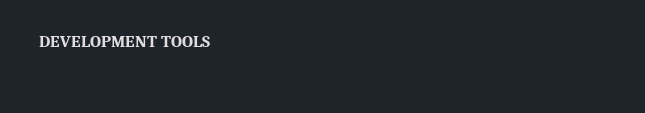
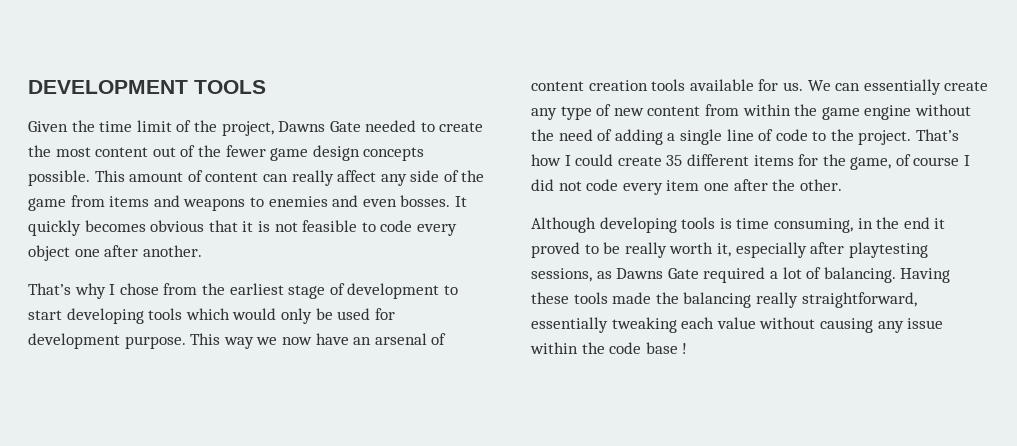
+ Given the time limit of the project, Dawns Gate needed to create the most content out of the fewer game design concepts possible. This amount of content can really affect any side of the game from items and weapons to enemies and even bosses. It quickly becomes obvious that it is not feasible to code every object one after another.
+ That’s why I chose from the earliest stage of development to start developing tools which would only be used for development purpose. This way we now have an arsenal of content creation tools available for us. We can essentially create any type of new content from within the game engine without the need of adding a single line of code to the project. That’s how I could create 35 different items for the game, of course I did not code every item one after the other.
+ Although developing tools is time consuming, in the end it proved to be really worth it, especially after playtesting sessions, as Dawns Gate required a lot of balancing. Having these tools made the balancing really straightforward, essentially tweaking each value without causing any issue within the code base !

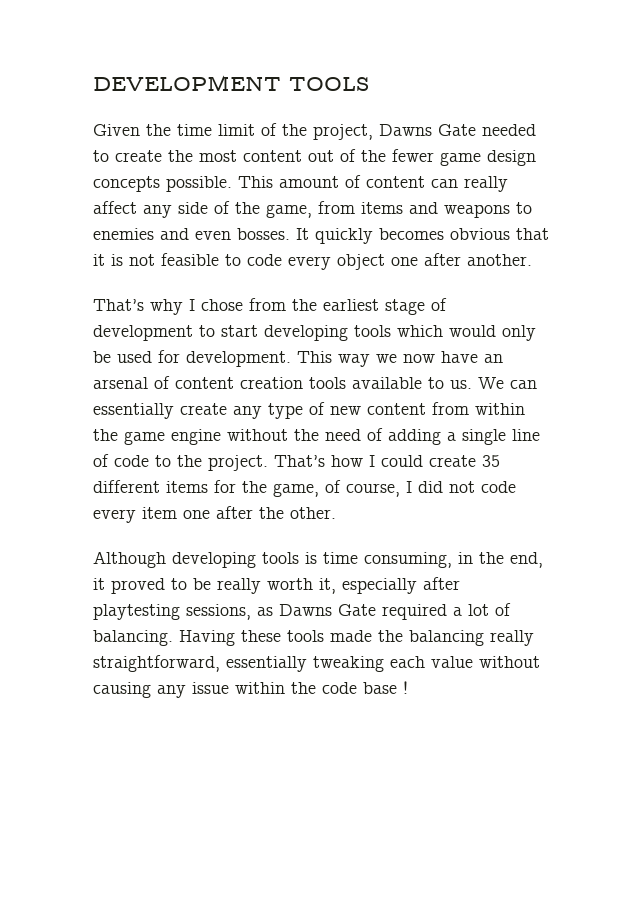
- This amount of content can really affect any side of the game from items and weapons to enemies and even bosses.
+ This amount of content can really affect any side of the game, from items and weapons to enemies and even bosses.
- That’s why I chose from the earliest stage of development to start developing tools which would only be used for development purpose.
+ That’s why I chose from the earliest stage of development to start developing tools which would only be used for development.
- This way we now have an arsenal of content creation tools available for us.
+ This way we now have an arsenal of content creation tools available to us.
- That’s how I could create 35 different items for the game, of course I did not code every item one after the other.
+ That’s how I could create 35 different items for the game, of course, I did not code every item one after the other.
- Although developing tools is time consuming, in the end it proved to be really worth it, especially after playtesting sessions, as Dawns Gate required a lot of balancing.
+ Although developing tools is time consuming, in the end, it proved to be really worth it, especially after playtesting sessions, as Dawns Gate required a lot of balancing.

